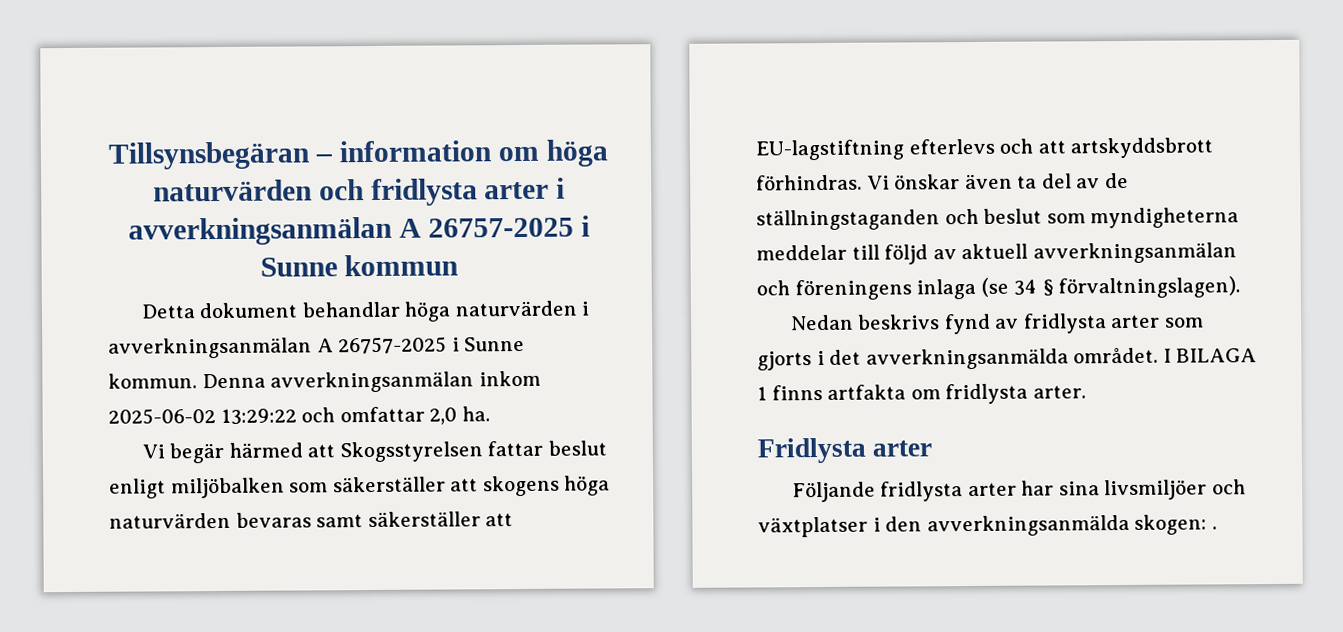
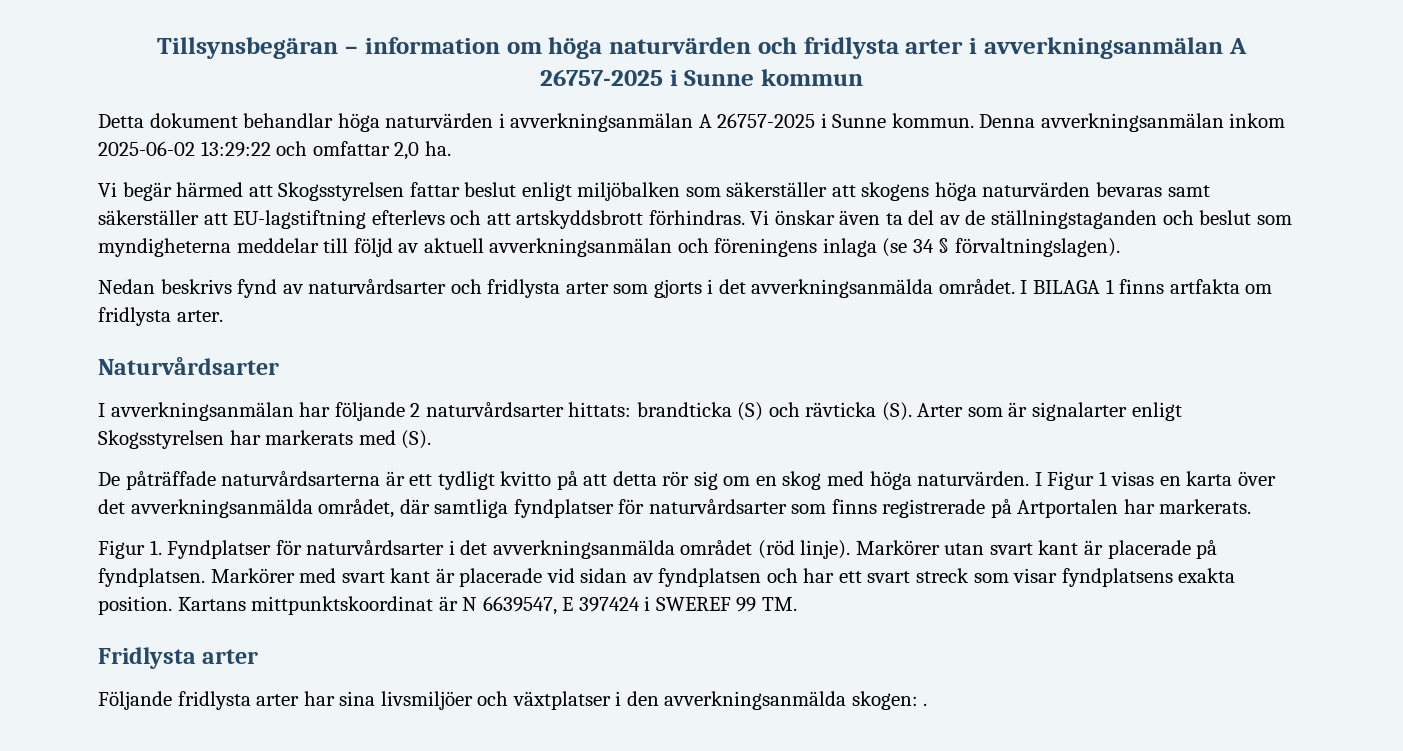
- Nedan beskrivs fynd av fridlysta arter som gjorts i det avverkningsanmälda området.
+ Nedan beskrivs fynd av naturvårdsarter och fridlysta arter som gjorts i det avverkningsanmälda området.
+ Naturvårdsarter
+ I avverkningsanmälan har följande 2 naturvårdsarter hittats: brandticka (S) och rävticka (S). Arter som är signalarter enligt Skogsstyrelsen har markerats med (S).
+ De påträffade naturvårdsarterna är ett tydligt kvitto på att detta rör sig om en skog med höga naturvärden. I Figur 1 visas en karta över det avverkningsanmälda området, där samtliga fyndplatser för naturvårdsarter som finns registrerade på Artportalen har markerats.
+ Figur 1. Fyndplatser för naturvårdsarter i det avverkningsanmälda området (röd linje). Markörer utan svart kant är placerade på fyndplatsen. Markörer med svart kant är placerade vid sidan av fyndplatsen och har ett svart streck som visar fyndplatsens exakta position. Kartans mittpunktskoordinat är N 6639547, E 397424 i SWEREF 99 TM.

